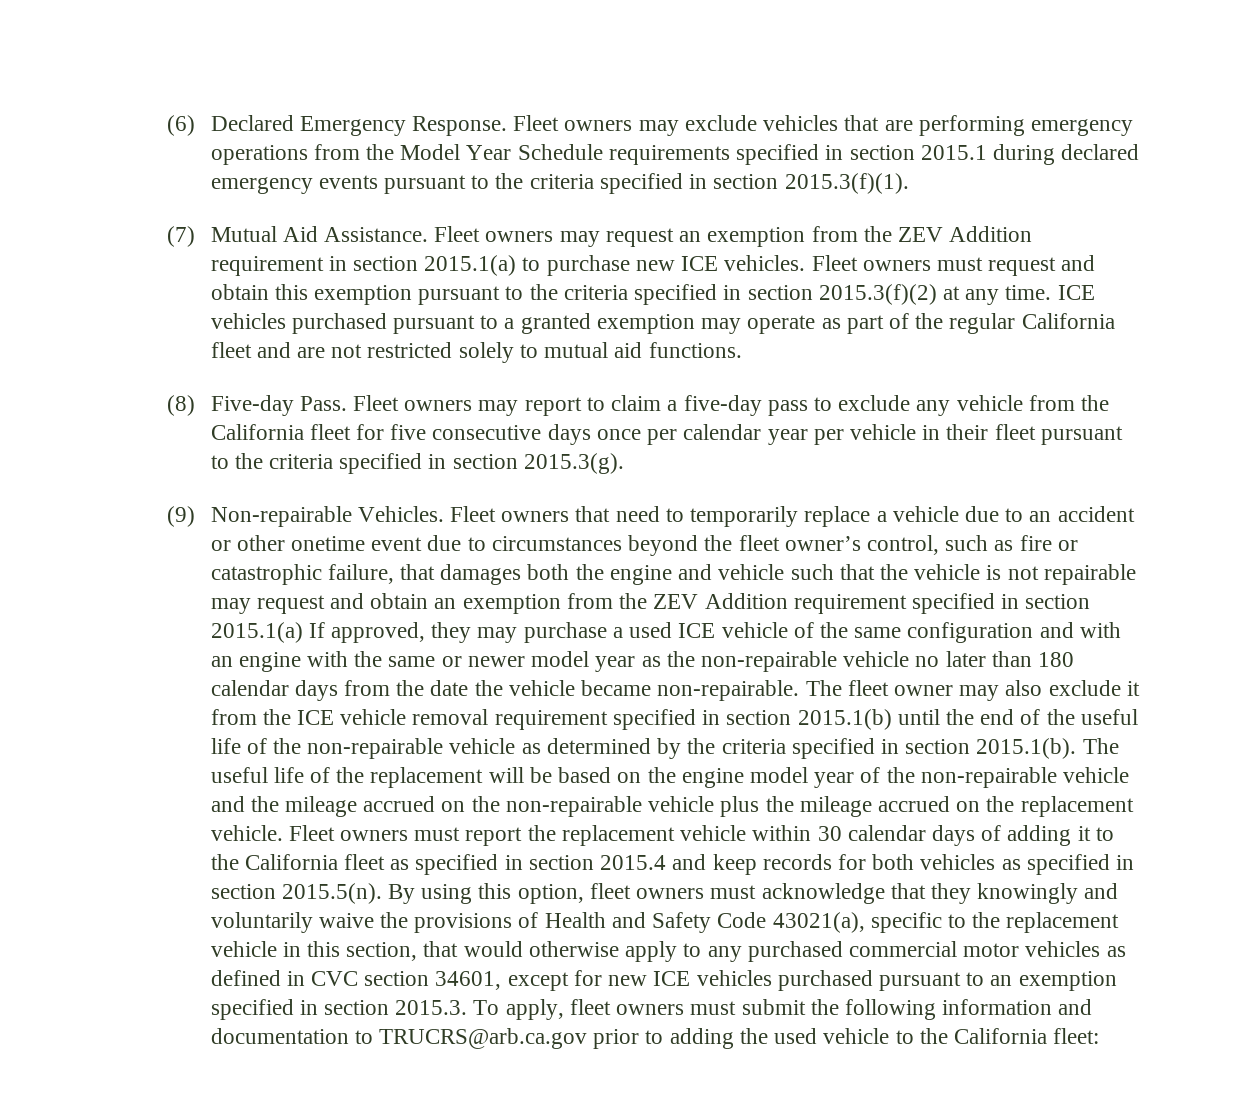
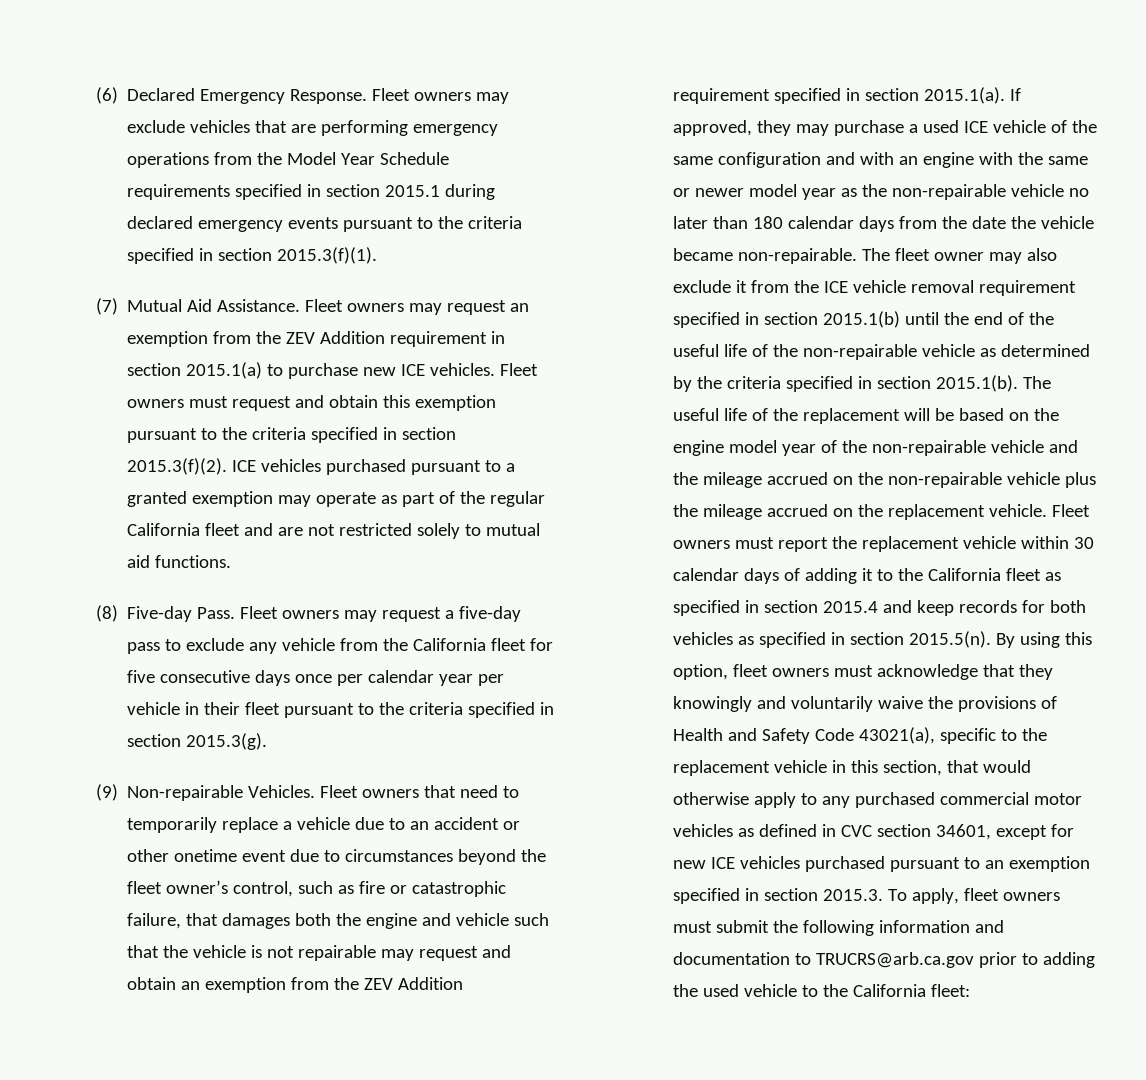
- Fleet owners must request and obtain this exemption pursuant to the criteria specified in section 2015.3(f)(2) at any time. ICE vehicles purchased pursuant to a granted exemption may operate as part of the regular California fleet and are not restricted solely to mutual aid functions.
+ Fleet owners must request and obtain this exemption pursuant to the criteria specified in section 2015.3(f)(2). ICE vehicles purchased pursuant to a granted exemption may operate as part of the regular California fleet and are not restricted solely to mutual aid functions.
- Fleet owners may report to claim a five-day pass to exclude any vehicle from the California fleet for five consecutive days once per calendar year per vehicle in their fleet pursuant to the criteria specified in section 2015.3(g).
+ Fleet owners may request a five-day pass to exclude any vehicle from the California fleet for five consecutive days once per calendar year per vehicle in their fleet pursuant to the criteria specified in section 2015.3(g).
- Fleet owners that need to temporarily replace a vehicle due to an accident or other onetime event due to circumstances beyond the fleet owner’s control, such as fire or catastrophic failure, that damages both the engine and vehicle such that the vehicle is not repairable may request and obtain an exemption from the ZEV Addition requirement specified in section 2015.1(a) If approved, they may purchase a used ICE vehicle of the same configuration and with an engine with the same or newer model year as the non-repairable vehicle no later than 180 calendar days from the date the vehicle became non-repairable.
+ Fleet owners that need to temporarily replace a vehicle due to an accident or other onetime event due to circumstances beyond the fleet owner’s control, such as fire or catastrophic failure, that damages both the engine and vehicle such that the vehicle is not repairable may request and obtain an exemption from the ZEV Addition requirement specified in section 2015.1(a). If approved, they may purchase a used ICE vehicle of the same configuration and with an engine with the same or newer model year as the non-repairable vehicle no later than 180 calendar days from the date the vehicle became non-repairable.

